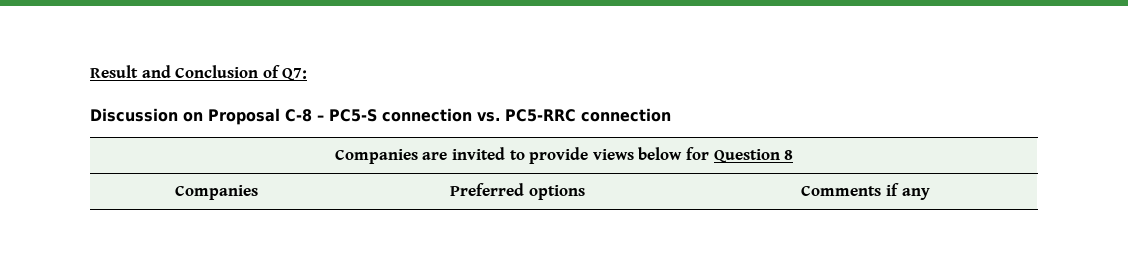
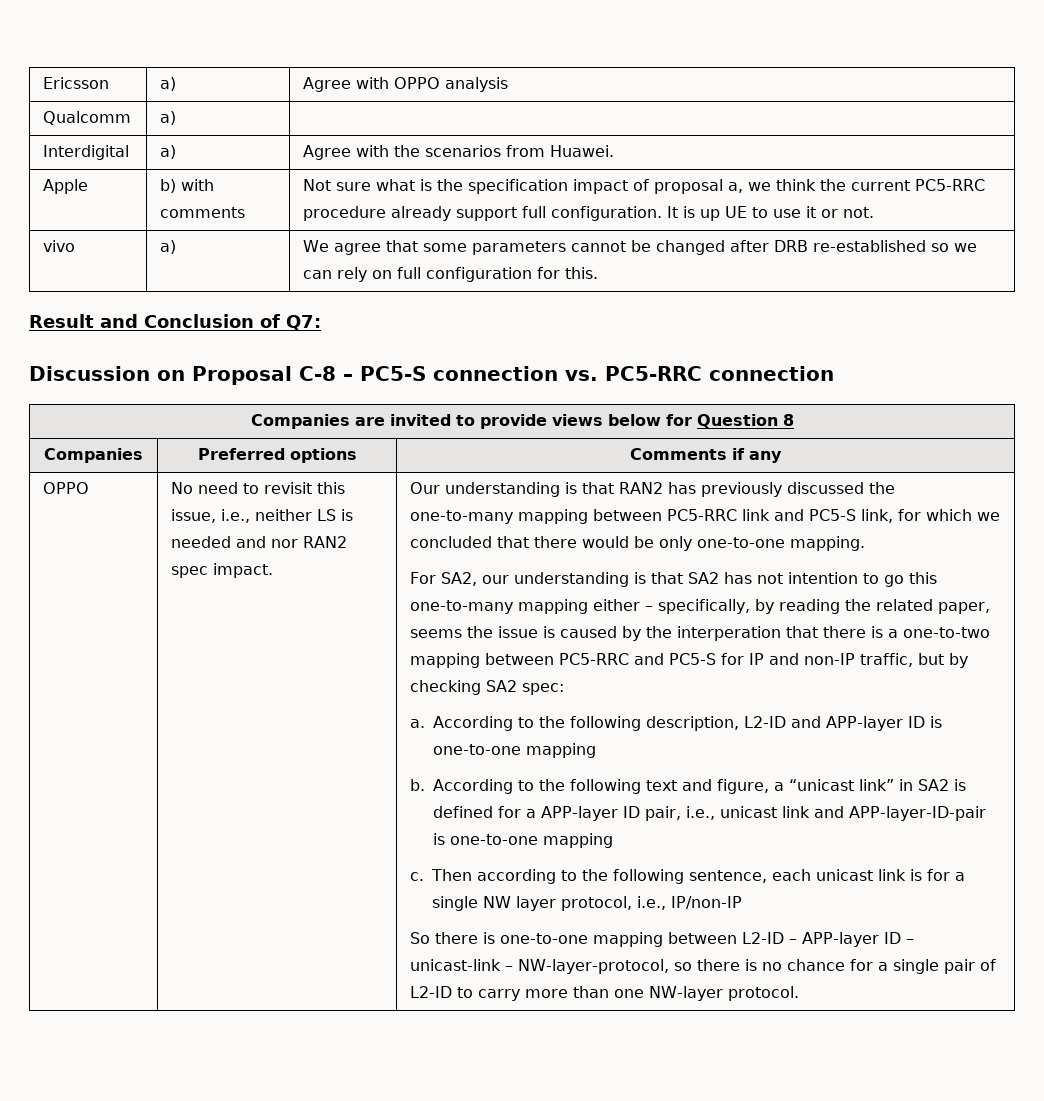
+ Ericsson | a) | Agree with OPPO analysis
+ Qualcomm | a) |
+ Interdigital | a) | Agree with the scenarios from Huawei.
+ Apple | b) with comments | Not sure what is the specification impact of proposal a, we think the current PC5-RRC procedure already support full configuration. It is up UE to use it or not.
+ vivo | a) | We agree that some parameters cannot be changed after DRB re-established so we can rely on full configuration for this.
+ OPPO | No need to revisit this issue, i.e., neither LS is needed and nor RAN2 spec impact. | Our understanding is that RAN2 has previously discussed the one-to-many mapping between PC5-RRC link and PC5-S link, for which we concluded that there would be only one-to-one mapping.
+ For SA2, our understanding is that SA2 has not intention to go this one-to-many mapping either – specifically, by reading the related paper, seems the issue is caused by the interperation that there is a one-to-two mapping between PC5-RRC and PC5-S for IP and non-IP traffic, but by checking SA2 spec:
+ a. According to the following description, L2-ID and APP-layer ID is one-to-one mapping
+ b. According to the following text and figure, a “unicast link” in SA2 is defined for a APP-layer ID pair, i.e., unicast link and APP-layer-ID-pair is one-to-one mapping
+ c. Then according to the following sentence, each unicast link is for a single NW layer protocol, i.e., IP/non-IP
+ So there is one-to-one mapping between L2-ID – APP-layer ID – unicast-link – NW-layer-protocol, so there is no chance for a single pair of L2-ID to carry more than one NW-layer protocol.

